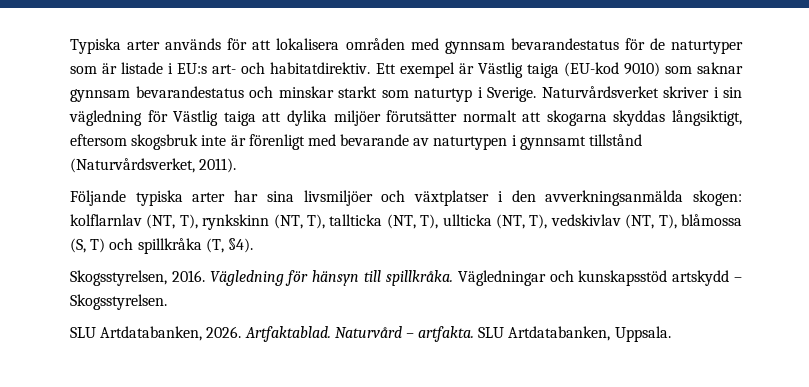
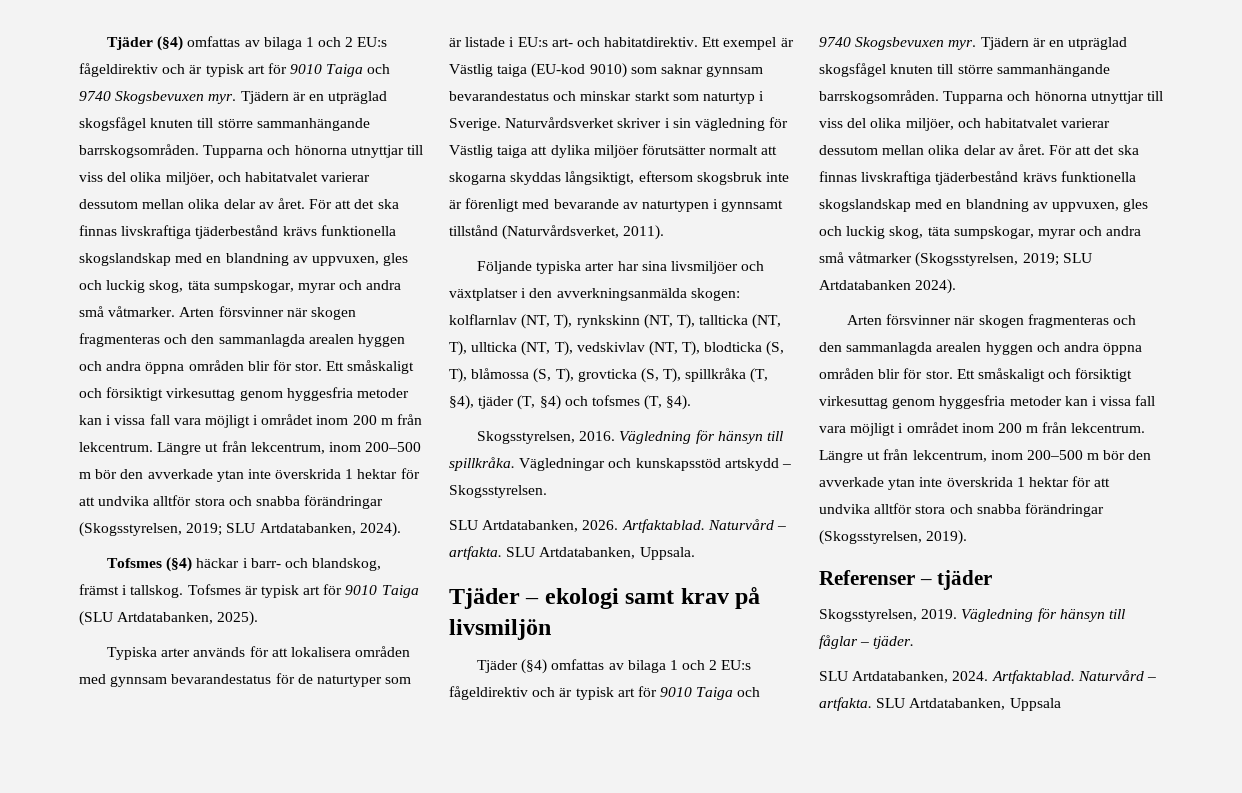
+ Tjäder (§4) omfattas av bilaga 1 och 2 EU:s fågeldirektiv och är typisk art för 9010 Taiga och 9740 Skogsbevuxen myr. Tjädern är en utpräglad skogsfågel knuten till större sammanhängande barrskogsområden. Tupparna och hönorna utnyttjar till viss del olika miljöer, och habitatvalet varierar dessutom mellan olika delar av året. För att det ska finnas livskraftiga tjäderbestånd krävs funktionella skogslandskap med en blandning av uppvuxen, gles och luckig skog, täta sumpskogar, myrar och andra små våtmarker. Arten försvinner när skogen fragmenteras och den sammanlagda arealen hyggen och andra öppna områden blir för stor. Ett småskaligt och försiktigt virkesuttag genom hyggesfria metoder kan i vissa fall vara möjligt i området inom 200 m från lekcentrum. Längre ut från lekcentrum, inom 200–500 m bör den avverkade ytan inte överskrida 1 hektar för att undvika alltför stora och snabba förändringar (Skogsstyrelsen, 2019; SLU Artdatabanken, 2024).
+ Tofsmes (§4) häckar i barr- och blandskog, främst i tallskog. Tofsmes är typisk art för 9010 Taiga (SLU Artdatabanken, 2025).
- Följande typiska arter har sina livsmiljöer och växtplatser i den avverkningsanmälda skogen: kolflarnlav (NT, T), rynkskinn (NT, T), tallticka (NT, T), ullticka (NT, T), vedskivlav (NT, T), blåmossa (S, T) och spillkråka (T, §4).
+ Följande typiska arter har sina livsmiljöer och växtplatser i den avverkningsanmälda skogen: kolflarnlav (NT, T), rynkskinn (NT, T), tallticka (NT, T), ullticka (NT, T), vedskivlav (NT, T), blodticka (S, T), blåmossa (S, T), grovticka (S, T), spillkråka (T, §4), tjäder (T, §4) och tofsmes (T, §4).
+ Tjäder – ekologi samt krav på livsmiljön
+ Tjäder (§4) omfattas av bilaga 1 och 2 EU:s fågeldirektiv och är typisk art för 9010 Taiga och 9740 Skogsbevuxen myr. Tjädern är en utpräglad skogsfågel knuten till större sammanhängande barrskogsområden. Tupparna och hönorna utnyttjar till viss del olika miljöer, och habitatvalet varierar dessutom mellan olika delar av året. För att det ska finnas livskraftiga tjäderbestånd krävs funktionella skogslandskap med en blandning av uppvuxen, gles och luckig skog, täta sumpskogar, myrar och andra små våtmarker (Skogsstyrelsen, 2019; SLU Artdatabanken 2024).
+ Arten försvinner när skogen fragmenteras och den sammanlagda arealen hyggen och andra öppna områden blir för stor. Ett småskaligt och försiktigt virkesuttag genom hyggesfria metoder kan i vissa fall vara möjligt i området inom 200 m från lekcentrum. Längre ut från lekcentrum, inom 200–500 m bör den avverkade ytan inte överskrida 1 hektar för att undvika alltför stora och snabba förändringar (Skogsstyrelsen, 2019).
+ Referenser – tjäder
+ Skogsstyrelsen, 2019. Vägledning för hänsyn till fåglar – tjäder.
+ SLU Artdatabanken, 2024. Artfaktablad. Naturvård – artfakta. SLU Artdatabanken, Uppsala

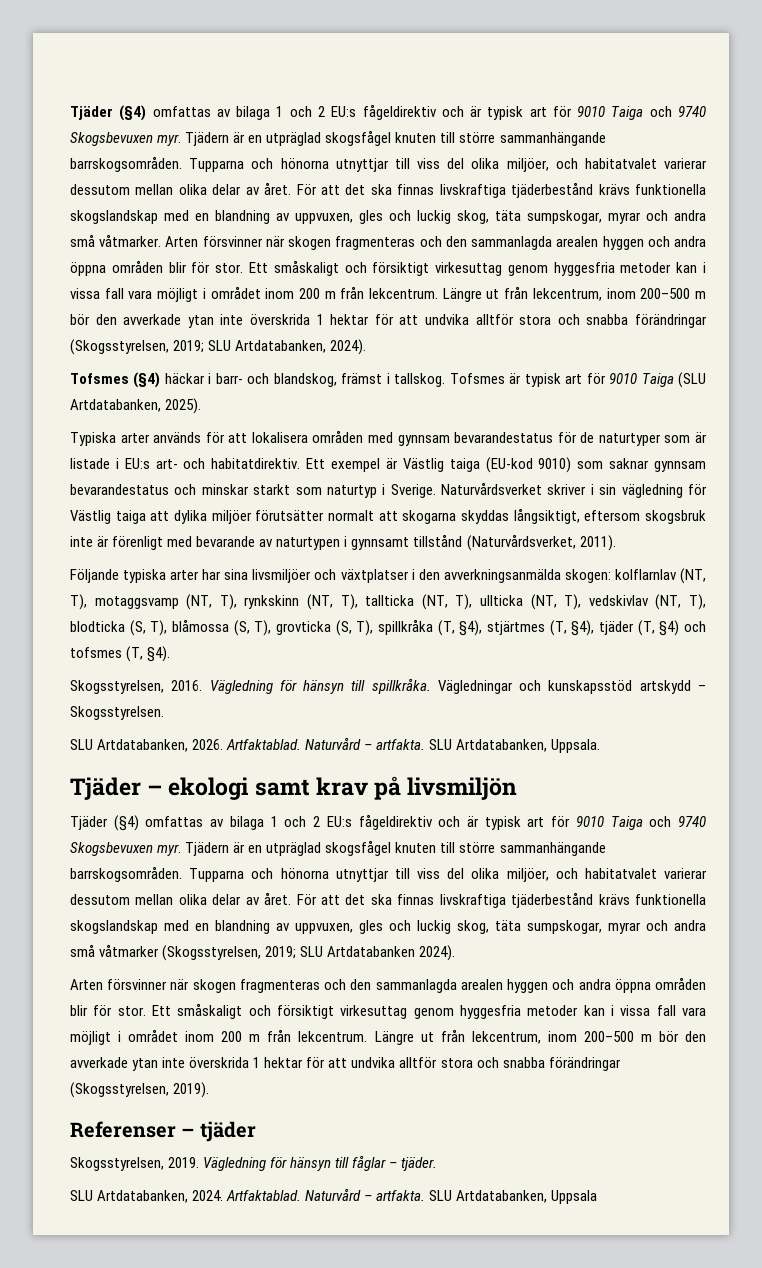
- Följande typiska arter har sina livsmiljöer och växtplatser i den avverkningsanmälda skogen: kolflarnlav (NT, T), rynkskinn (NT, T), tallticka (NT, T), ullticka (NT, T), vedskivlav (NT, T), blodticka (S, T), blåmossa (S, T), grovticka (S, T), spillkråka (T, §4), tjäder (T, §4) och tofsmes (T, §4).
+ Följande typiska arter har sina livsmiljöer och växtplatser i den avverkningsanmälda skogen: kolflarnlav (NT, T), motaggsvamp (NT, T), rynkskinn (NT, T), tallticka (NT, T), ullticka (NT, T), vedskivlav (NT, T), blodticka (S, T), blåmossa (S, T), grovticka (S, T), spillkråka (T, §4), stjärtmes (T, §4), tjäder (T, §4) och tofsmes (T, §4).

